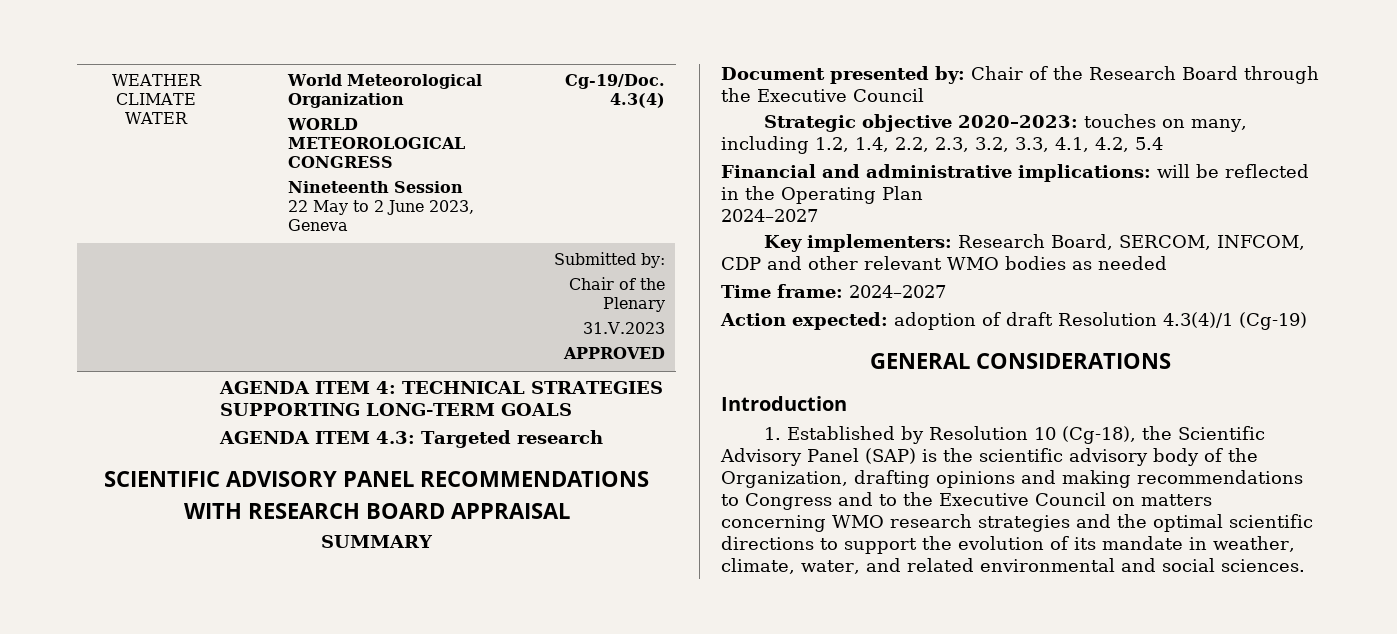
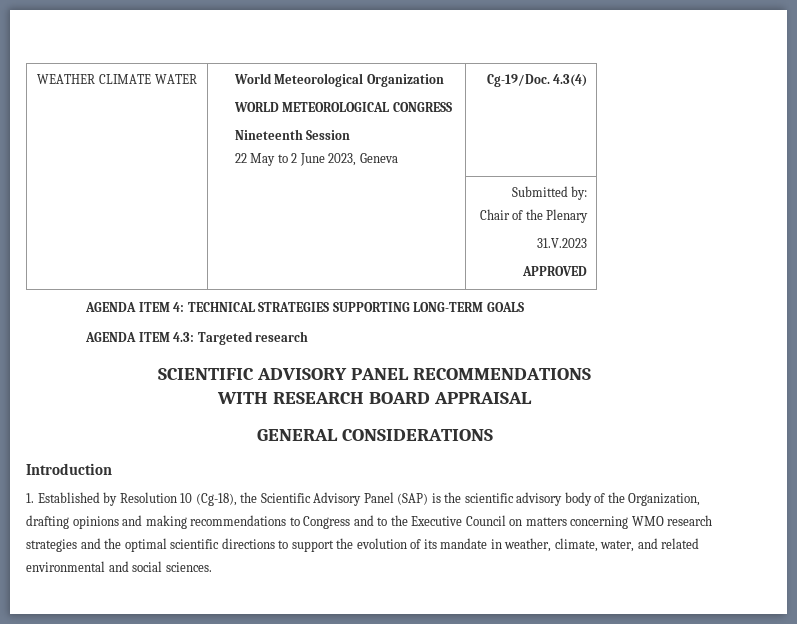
- SUMMARY
- Document presented by: Chair of the Research Board through the Executive Council
- Strategic objective 2020–2023: touches on many, including 1.2, 1.4, 2.2, 2.3, 3.2, 3.3, 4.1, 4.2, 5.4
- Financial and administrative implications: will be reflected in the Operating Plan
- 2024–2027
- Key implementers: Research Board, SERCOM, INFCOM, CDP and other relevant WMO bodies as needed
- Time frame: 2024–2027
- Action expected: adoption of draft Resolution 4.3(4)/1 (Cg-19)

